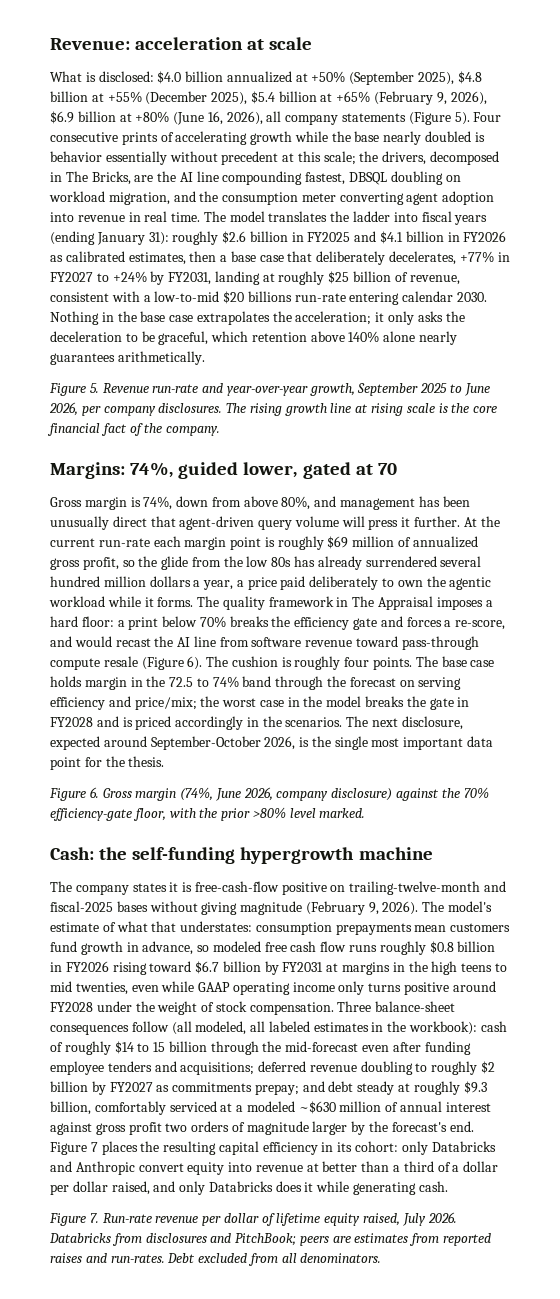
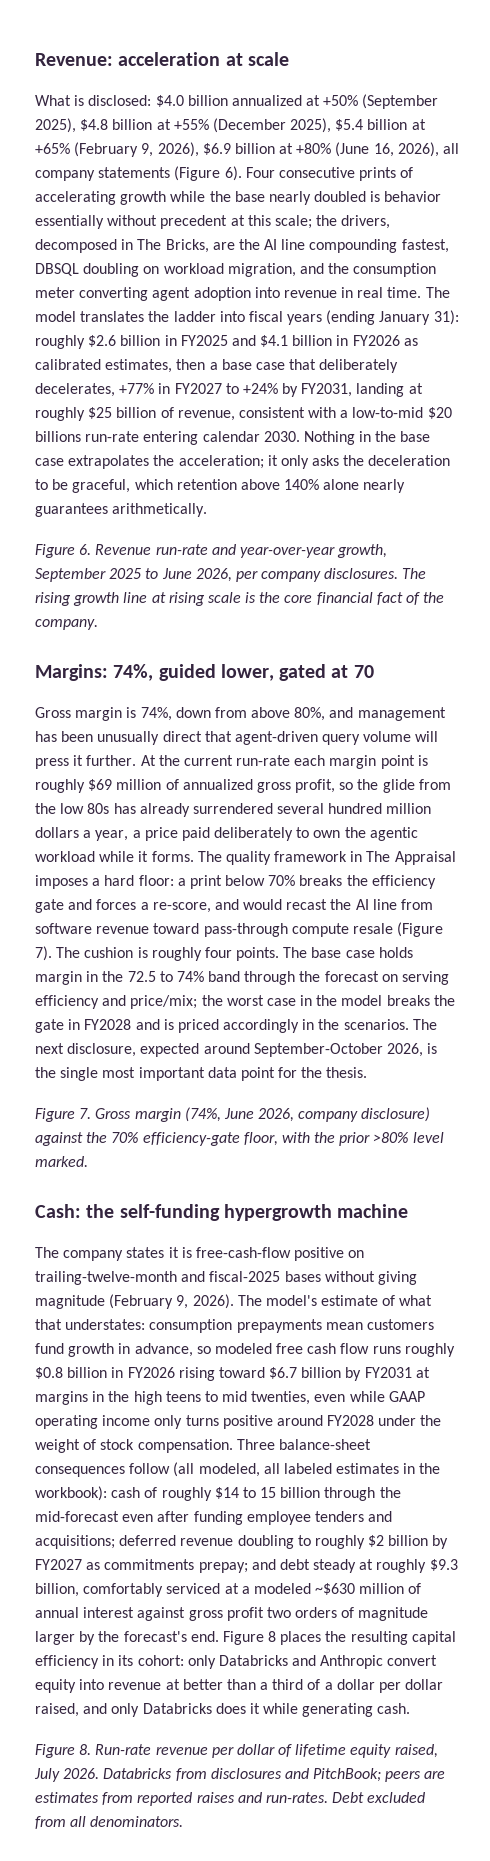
- What is disclosed: $4.0 billion annualized at +50% (September 2025), $4.8 billion at +55% (December 2025), $5.4 billion at +65% (February 9, 2026), $6.9 billion at +80% (June 16, 2026), all company statements (Figure 5).
+ What is disclosed: $4.0 billion annualized at +50% (September 2025), $4.8 billion at +55% (December 2025), $5.4 billion at +65% (February 9, 2026), $6.9 billion at +80% (June 16, 2026), all company statements (Figure 6).
- Figure 5. Revenue run-rate and year-over-year growth, September 2025 to June 2026, per company disclosures.
+ Figure 6. Revenue run-rate and year-over-year growth, September 2025 to June 2026, per company disclosures.
- The quality framework in The Appraisal imposes a hard floor: a print below 70% breaks the efficiency gate and forces a re-score, and would recast the AI line from software revenue toward pass-through compute resale (Figure 6).
+ The quality framework in The Appraisal imposes a hard floor: a print below 70% breaks the efficiency gate and forces a re-score, and would recast the AI line from software revenue toward pass-through compute resale (Figure 7).
- Figure 6. Gross margin (74%, June 2026, company disclosure) against the 70% efficiency-gate floor, with the prior >80% level marked.
+ Figure 7. Gross margin (74%, June 2026, company disclosure) against the 70% efficiency-gate floor, with the prior >80% level marked.
- Figure 7 places the resulting capital efficiency in its cohort: only Databricks and Anthropic convert equity into revenue at better than a third of a dollar per dollar raised, and only Databricks does it while generating cash.
+ Figure 8 places the resulting capital efficiency in its cohort: only Databricks and Anthropic convert equity into revenue at better than a third of a dollar per dollar raised, and only Databricks does it while generating cash.
- Figure 7. Run-rate revenue per dollar of lifetime equity raised, July 2026.
+ Figure 8. Run-rate revenue per dollar of lifetime equity raised, July 2026.

